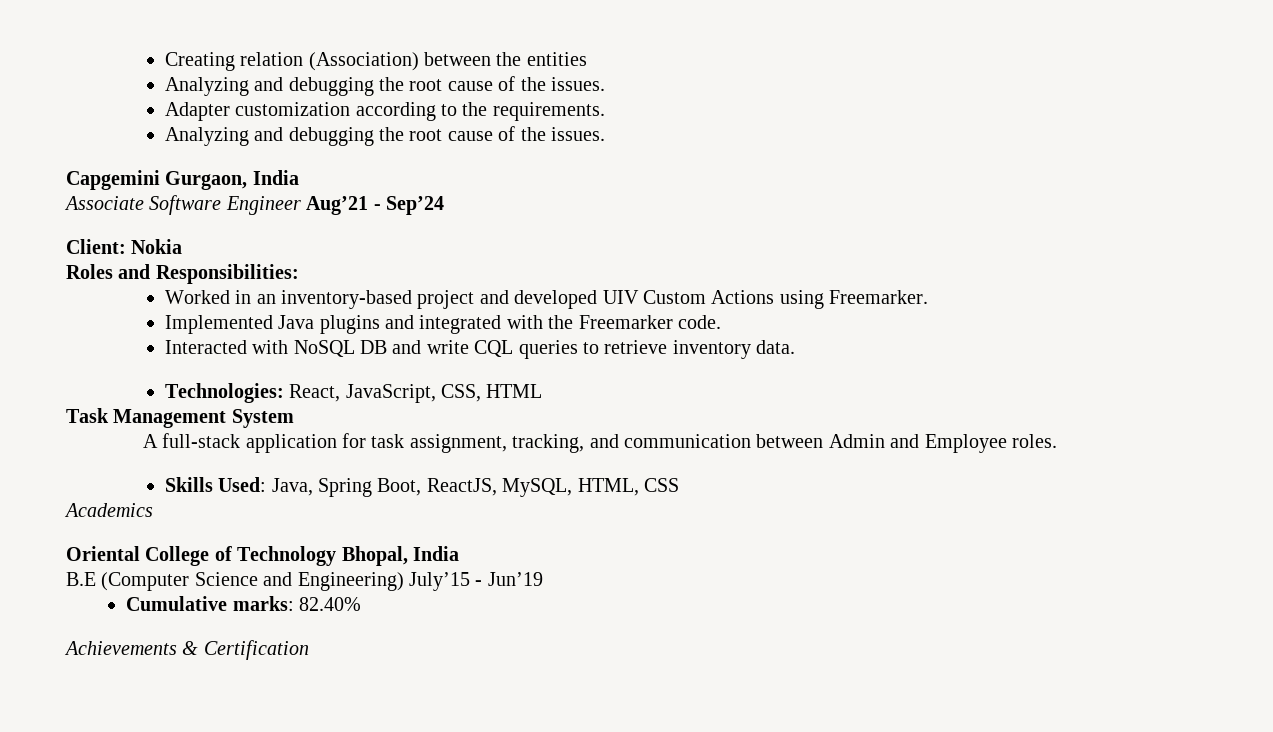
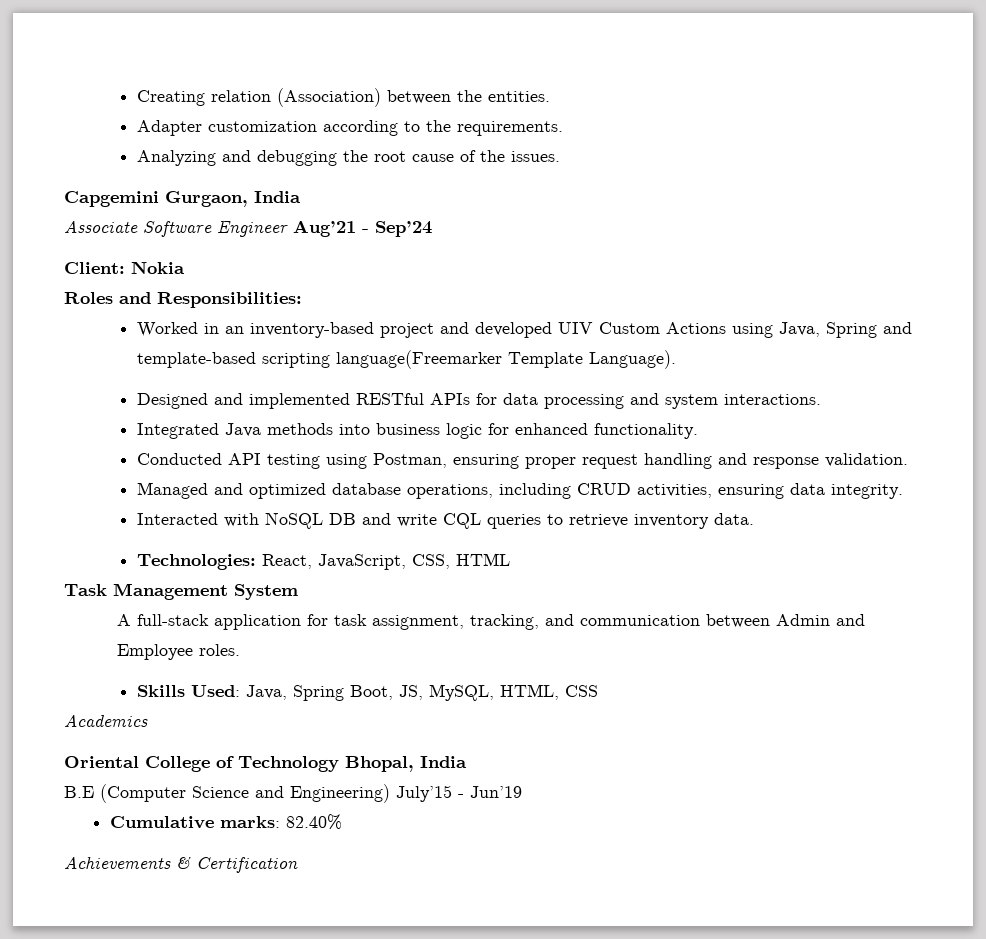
- Creating relation (Association) between the entities
- Analyzing and debugging the root cause of the issues.
+ Creating relation (Association) between the entities.
- Worked in an inventory-based project and developed UIV Custom Actions using Freemarker.
- Implemented Java plugins and integrated with the Freemarker code.
+ Worked in an inventory-based project and developed UIV Custom Actions using Java, Spring and template-based scripting language(Freemarker Template Language).
+ Designed and implemented RESTful APIs for data processing and system interactions.
+ Integrated Java methods into business logic for enhanced functionality.
+ Conducted API testing using Postman, ensuring proper request handling and response validation.
+ Managed and optimized database operations, including CRUD activities, ensuring data integrity.
- Skills Used: Java, Spring Boot, ReactJS, MySQL, HTML, CSS
+ Skills Used: Java, Spring Boot, JS, MySQL, HTML, CSS

